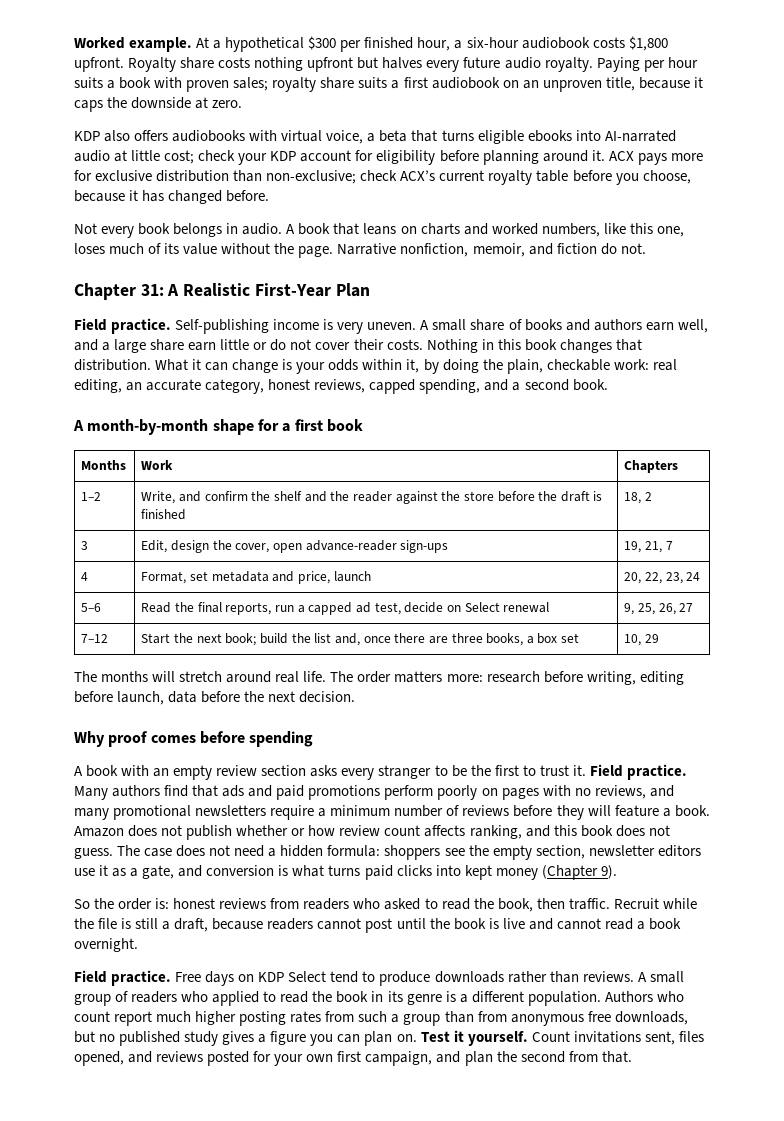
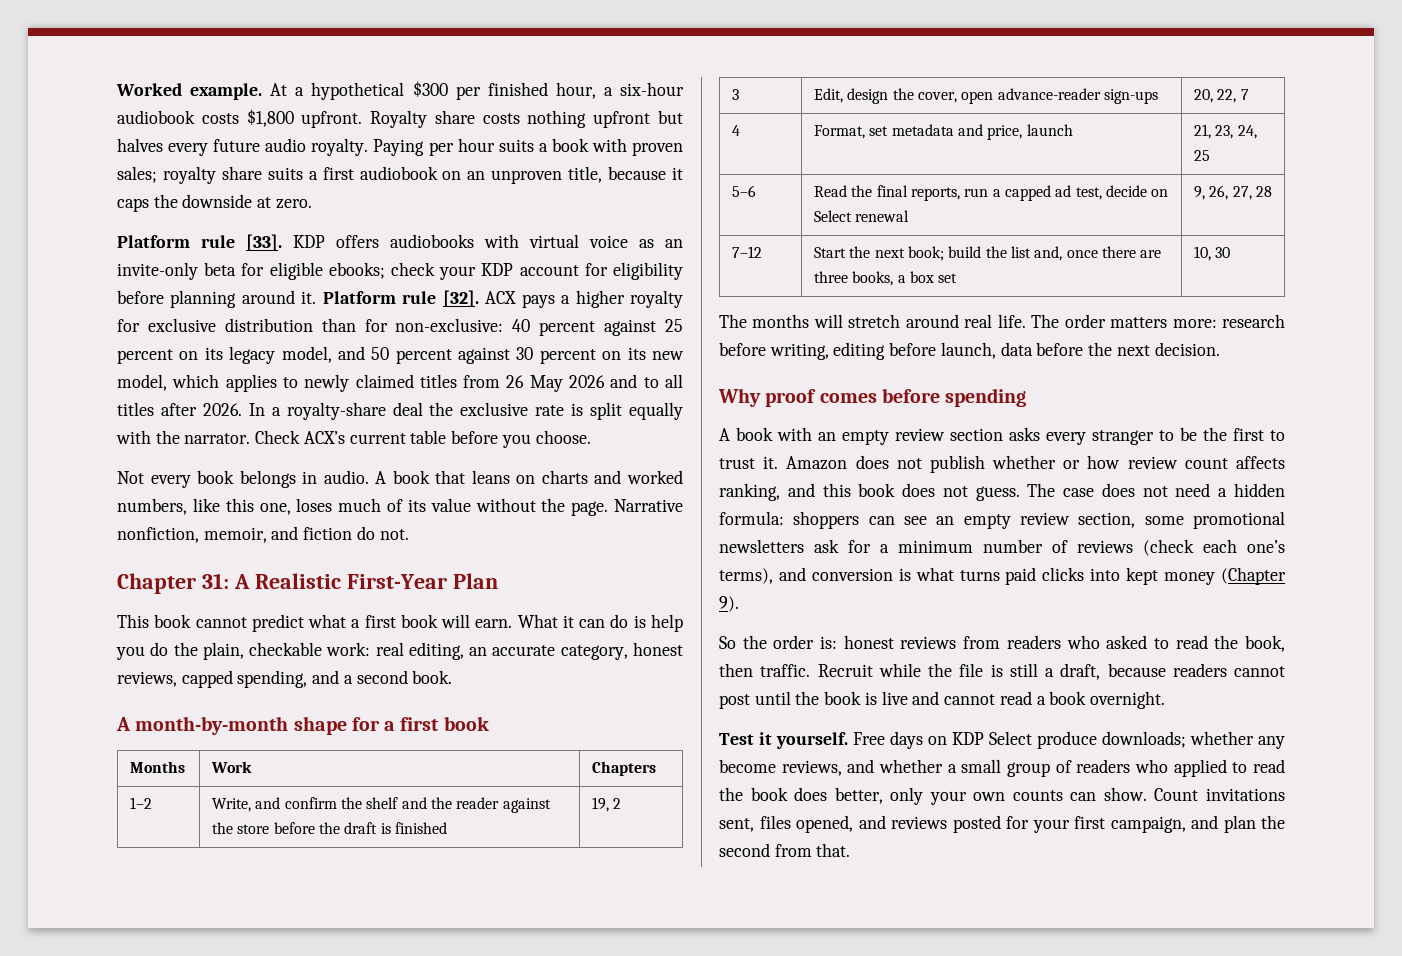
- KDP also offers audiobooks with virtual voice, a beta that turns eligible ebooks into AI-narrated audio at little cost; check your KDP account for eligibility before planning around it.
+ Platform rule [33]. KDP offers audiobooks with virtual voice as an invite-only beta for eligible ebooks; check your KDP account for eligibility before planning around it.
- ACX pays more for exclusive distribution than non-exclusive; check ACX’s current royalty table before you choose, because it has changed before.
+ Platform rule [32]. ACX pays a higher royalty for exclusive distribution than for non-exclusive: 40 percent against 25 percent on its legacy model, and 50 percent against 30 percent on its new model, which applies to newly claimed titles from 26 May 2026 and to all titles after 2026. In a royalty-share deal the exclusive rate is split equally with the narrator. Check ACX’s current table before you choose.
- Field practice. Self-publishing income is very uneven. A small share of books and authors earn well, and a large share earn little or do not cover their costs. Nothing in this book changes that distribution. What it can change is your odds within it, by doing the plain, checkable work: real editing, an accurate category, honest reviews, capped spending, and a second book.
+ This book cannot predict what a first book will earn. What it can do is help you do the plain, checkable work: real editing, an accurate category, honest reviews, capped spending, and a second book.
- 1–2 | Write, and confirm the shelf and the reader against the store before the draft is finished | 18, 2
+ 1–2 | Write, and confirm the shelf and the reader against the store before the draft is finished | 19, 2
- 3 | Edit, design the cover, open advance-reader sign-ups | 19, 21, 7
+ 3 | Edit, design the cover, open advance-reader sign-ups | 20, 22, 7
- 4 | Format, set metadata and price, launch | 20, 22, 23, 24
+ 4 | Format, set metadata and price, launch | 21, 23, 24, 25
- 5–6 | Read the final reports, run a capped ad test, decide on Select renewal | 9, 25, 26, 27
+ 5–6 | Read the final reports, run a capped ad test, decide on Select renewal | 9, 26, 27, 28
- 7–12 | Start the next book; build the list and, once there are three books, a box set | 10, 29
+ 7–12 | Start the next book; build the list and, once there are three books, a box set | 10, 30
- Field practice. Many authors find that ads and paid promotions perform poorly on pages with no reviews, and many promotional newsletters require a minimum number of reviews before they will feature a book.
- The case does not need a hidden formula: shoppers see the empty section, newsletter editors use it as a gate, and conversion is what turns paid clicks into kept money (Chapter 9).
+ The case does not need a hidden formula: shoppers can see an empty review section, some promotional newsletters ask for a minimum number of reviews (check each one’s terms), and conversion is what turns paid clicks into kept money (Chapter 9).
  Recruit while the file is still a draft, because readers cannot post until the book is live and cannot read a book overnight.
- Field practice.
+ Test it yourself.
- Free days on KDP Select tend to produce downloads rather than reviews. A small group of readers who applied to read the book in its genre is a different population. Authors who count report much higher posting rates from such a group than from anonymous free downloads, but no published study gives a figure you can plan on. Test it yourself.
+ Free days on KDP Select produce downloads; whether any become reviews, and whether a small group of readers who applied to read the book does better, only your own counts can show.
- Count invitations sent, files opened, and reviews posted for your own first campaign, and plan the second from that.
+ Count invitations sent, files opened, and reviews posted for your first campaign, and plan the second from that.

